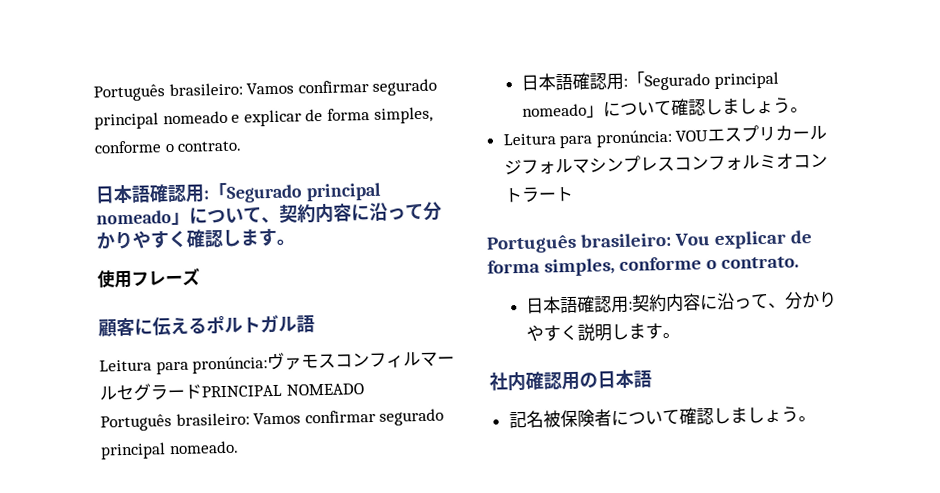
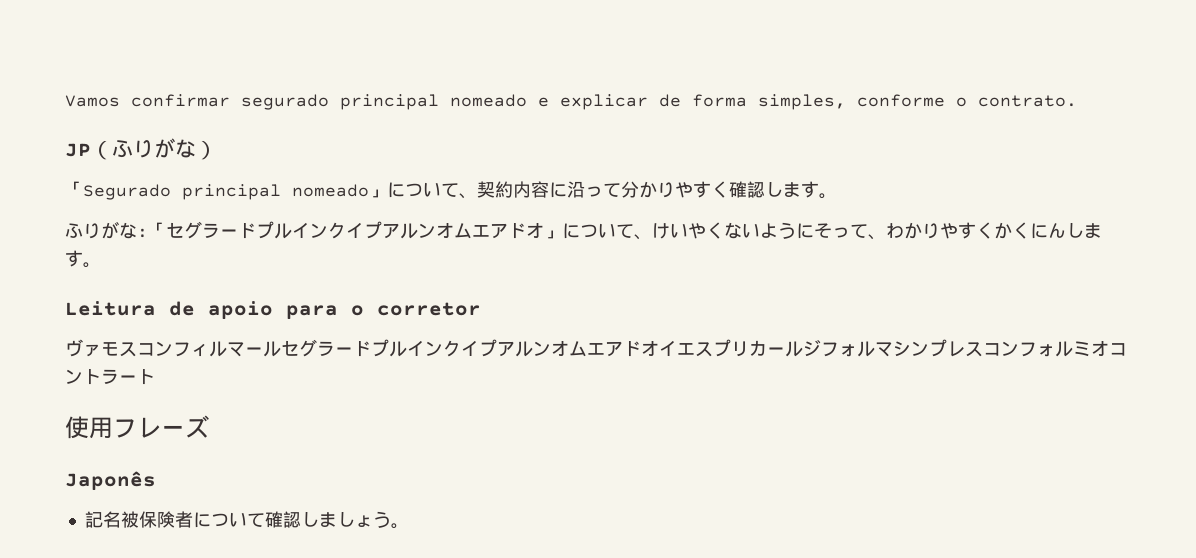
- Português brasileiro: Vamos confirmar segurado principal nomeado e explicar de forma simples, conforme o contrato.
+ Vamos confirmar segurado principal nomeado e explicar de forma simples, conforme o contrato.
- 日本語確認用:「Segurado principal nomeado」について、契約内容に沿って分かりやすく確認します。
+ JP（ふりがな）
+ 「Segurado principal nomeado」について、契約内容に沿って分かりやすく確認します。
- 使用フレーズ
- 顧客に伝えるポルトガル語
- Leitura para pronúncia:ヴァモスコンフィルマールセグラードPRINCIPAL NOMEADO
- Português brasileiro: Vamos confirmar segurado principal nomeado.
- 日本語確認用:「Segurado principal nomeado」について確認しましょう。
- Leitura para pronúncia: VOUエスプリカールジフォルマシンプレスコンフォルミオコントラート
+ ふりがな:「セグラードプルインクイプアルンオムエアドオ」について、けいやくないようにそって、わかりやすくかくにんします。
+ Leitura de apoio para o corretor
+ ヴァモスコンフィルマールセグラードプルインクイプアルンオムエアドオイエスプリカールジフォルマシンプレスコンフォルミオコントラート
- Português brasileiro: Vou explicar de forma simples, conforme o contrato.
- 日本語確認用:契約内容に沿って、分かりやすく説明します。
- 社内確認用の日本語
+ 使用フレーズ
+ Japonês

